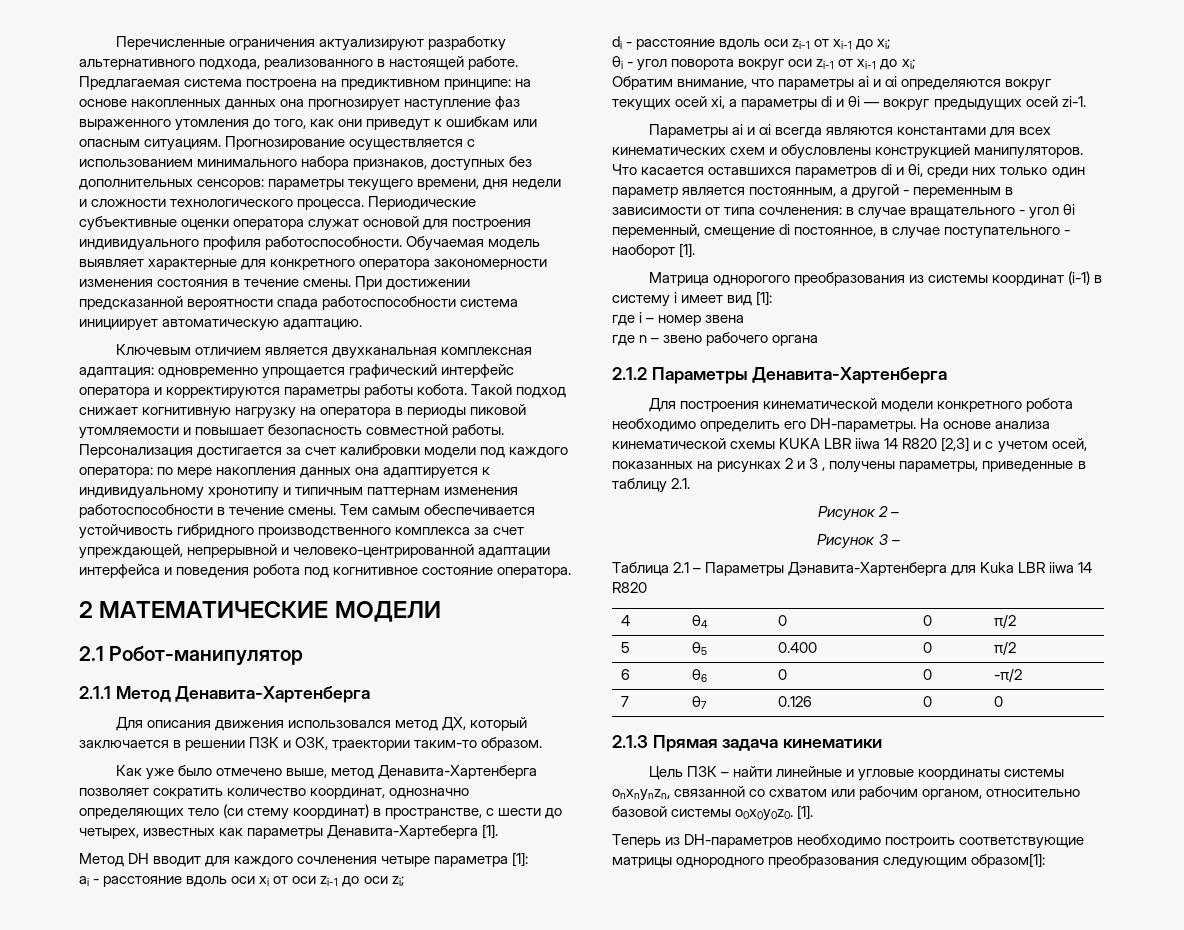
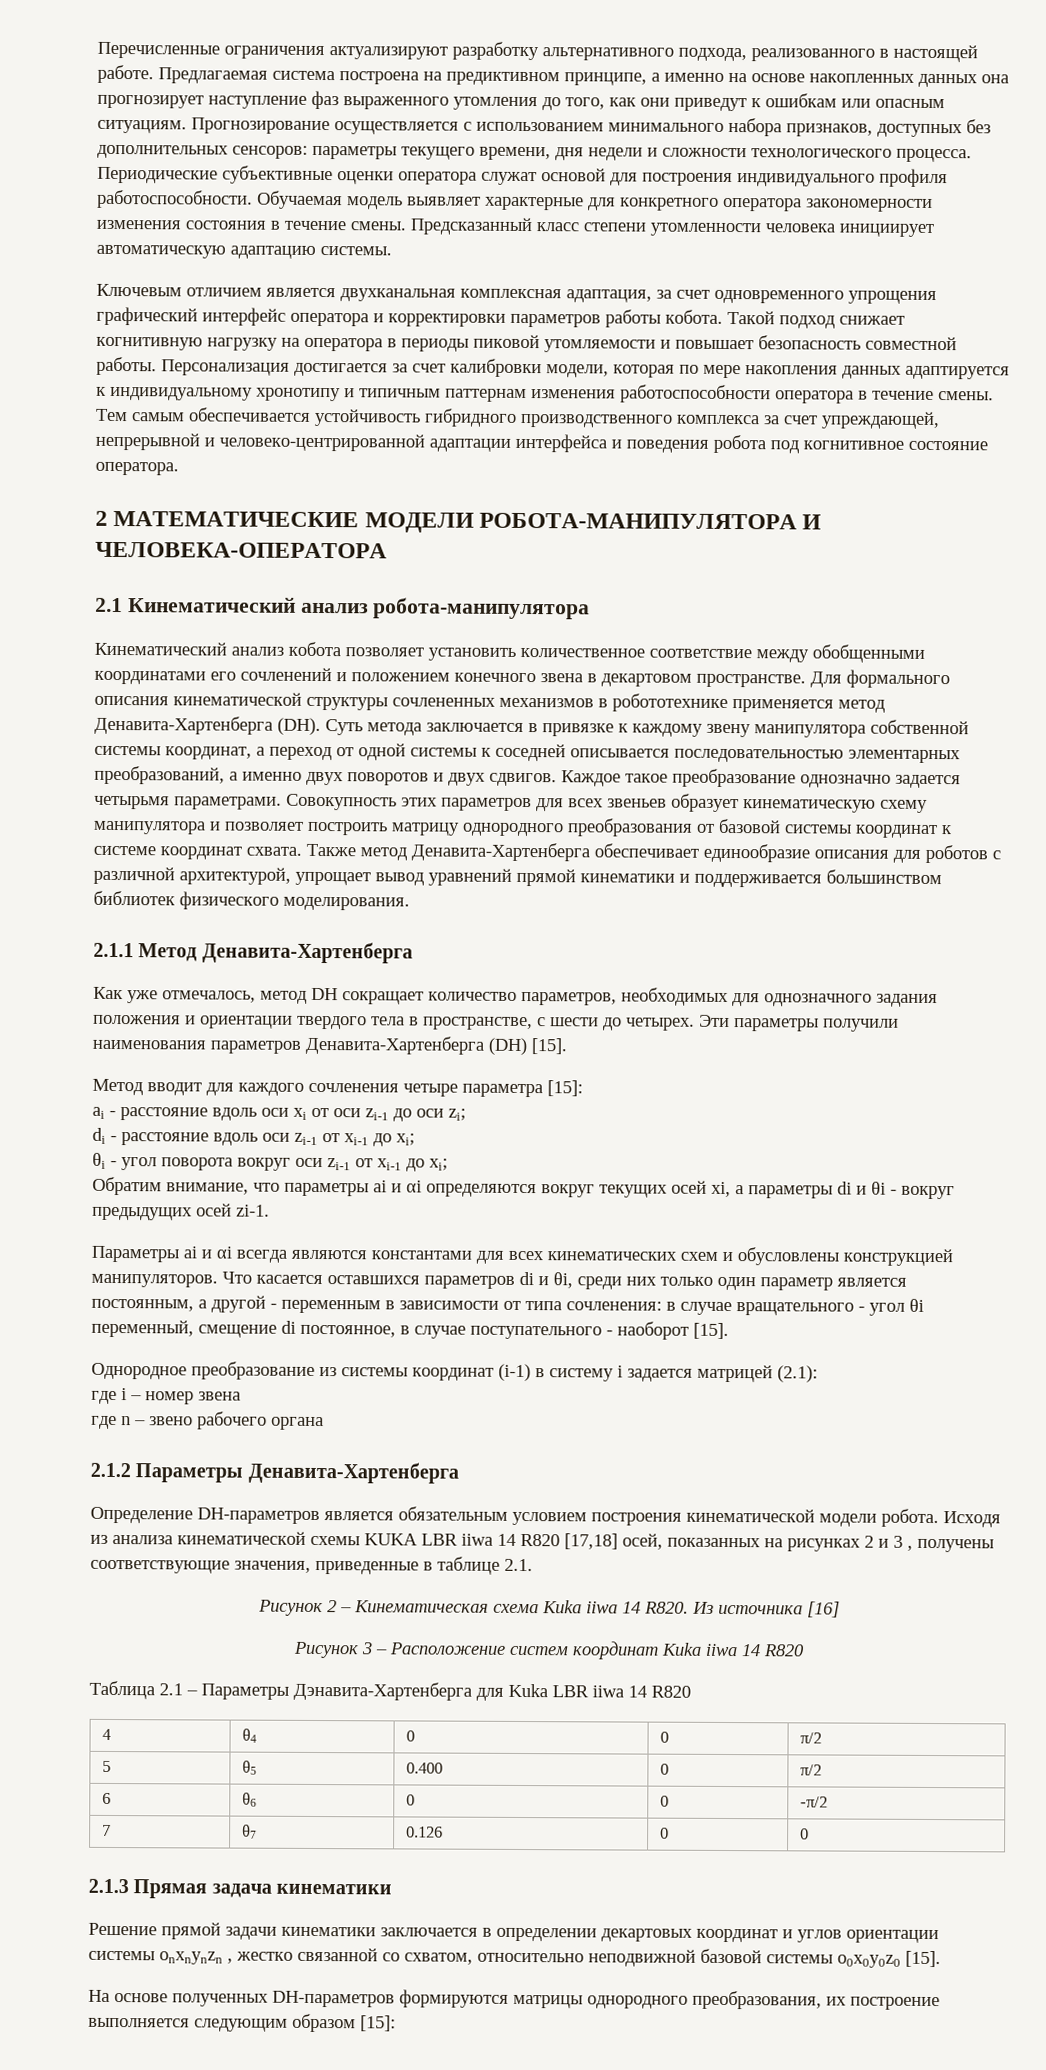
- Предлагаемая система построена на предиктивном принципе: на основе накопленных данных она прогнозирует наступление фаз выраженного утомления до того, как они приведут к ошибкам или опасным ситуациям.
+ Предлагаемая система построена на предиктивном принципе, а именно на основе накопленных данных она прогнозирует наступление фаз выраженного утомления до того, как они приведут к ошибкам или опасным ситуациям.
- При достижении предсказанной вероятности спада работоспособности система инициирует автоматическую адаптацию.
+ Предсказанный класс степени утомленности человека инициирует автоматическую адаптацию системы.
- Ключевым отличием является двухканальная комплексная адаптация: одновременно упрощается графический интерфейс оператора и корректируются параметры работы кобота.
+ Ключевым отличием является двухканальная комплексная адаптация, за счет одновременного упрощения графический интерфейс оператора и корректировки параметров работы кобота.
- Персонализация достигается за счет калибровки модели под каждого оператора: по мере накопления данных она адаптируется к индивидуальному хронотипу и типичным паттернам изменения работоспособности в течение смены.
+ Персонализация достигается за счет калибровки модели, которая по мере накопления данных адаптируется к индивидуальному хронотипу и типичным паттернам изменения работоспособности оператора в течение смены.
- 2 МАТЕМАТИЧЕСКИЕ МОДЕЛИ
- 2.1 Робот-манипулятор
+ 2 МАТЕМАТИЧЕСКИЕ МОДЕЛИ РОБОТА-МАНИПУЛЯТОРА И ЧЕЛОВЕКА-ОПЕРАТОРА
+ 2.1 Кинематический анализ робота-манипулятора
+ Кинематический анализ кобота позволяет установить количественное соответствие между обобщенными координатами его сочленений и положением конечного звена в декартовом пространстве. Для формального описания кинематической структуры сочлененных механизмов в робототехнике применяется метод Денавита-Хартенберга (DH). Суть метода заключается в привязке к каждому звену манипулятора собственной системы координат, а переход от одной системы к соседней описывается последовательностью элементарных преобразований, а именно двух поворотов и двух сдвигов. Каждое такое преобразование однозначно задается четырьмя параметрами. Совокупность этих параметров для всех звеньев образует кинематическую схему манипулятора и позволяет построить матрицу однородного преобразования от базовой системы координат к системе координат схвата. Также метод Денавита-Хартенберга обеспечивает единообразие описания для роботов с различной архитектурой, упрощает вывод уравнений прямой кинематики и поддерживается большинством библиотек физического моделирования.
  2.1.1 Метод Денавита-Хартенберга
- Для описания движения использовался метод ДХ, который заключается в решении ПЗК и ОЗК, траектории таким-то образом.
- Как уже было отмечено выше, метод Денавита-Хартенберга позволяет сократить количество координат, однозначно определяющих тело (си стему координат) в пространстве, с шести до четырех, известных как параметры Денавита-Хартеберга [1].
- Метод DH вводит для каждого сочленения четыре параметра [1]:
+ Как уже отмечалось, метод DH сокращает количество параметров, необходимых для однозначного задания положения и ориентации твердого тела в пространстве, с шести до четырех. Эти параметры получили наименования параметров Денавита-Хартенберга (DH) [15].
+ Метод вводит для каждого сочленения четыре параметра [15]:
- Обратим внимание, что параметры ai и αi определяются вокруг текущих осей xi, а параметры di и θi — вокруг предыдущих осей zi-1.
+ Обратим внимание, что параметры ai и αi определяются вокруг текущих осей xi, а параметры di и θi - вокруг предыдущих осей zi-1.
- Что касается оставшихся параметров di и θi, среди них только один параметр является постоянным, а другой - переменным в зависимости от типа сочленения: в случае вращательного - угол θi переменный, смещение di постоянное, в случае поступательного - наоборот [1].
- Матрица однорогого преобразования из системы координат (i-1) в систему i имеет вид [1]:
+ Что касается оставшихся параметров di и θi, среди них только один параметр является постоянным, а другой - переменным в зависимости от типа сочленения: в случае вращательного - угол θi переменный, смещение di постоянное, в случае поступательного - наоборот [15].
+ Однородное преобразование из системы координат (i-1) в систему i задается матрицей (2.1):
- Для построения кинематической модели конкретного робота необходимо определить его DH-параметры. На основе анализа кинематической схемы KUKA LBR iiwa 14 R820 [2,3] и с учетом осей, показанных на рисунках 2 и 3 , получены параметры, приведенные в таблицу 2.1.
+ Определение DH-параметров является обязательным условием построения кинематической модели робота. Исходя из анализа кинематической схемы KUKA LBR iiwa 14 R820 [17,18] осей, показанных на рисунках 2 и 3 , получены соответствующие значения, приведенные в таблице 2.1.
- Рисунок 2 –
- Рисунок 3 –
+ Рисунок 2 – Кинематическая схема Kuka iiwa 14 R820. Из источника [16]
+ Рисунок 3 – Расположение систем координат Kuka iiwa 14 R820
- Цель ПЗК – найти линейные и угловые координаты системы onxnynzn, связанной со схватом или рабочим органом, относительно базовой системы o0x0y0z0. [1].
- Теперь из DH-параметров необходимо построить соответствующие матрицы однородного преобразования следующим образом[1]:
+ Решение прямой задачи кинематики заключается в определении декартовых координат и углов ориентации системы onxnynzn , жестко связанной со схватом, относительно неподвижной базовой системы o0x0y0z0 [15].
+ На основе полученных DH-параметров формируются матрицы однородного преобразования, их построение выполняется следующим образом [15]:

